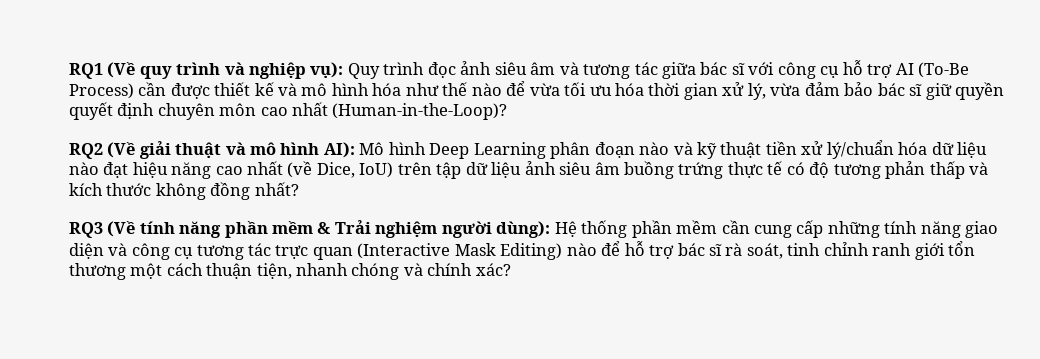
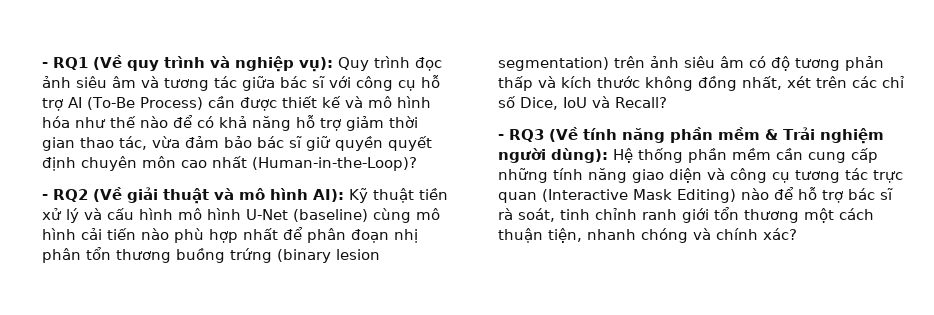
- RQ1 (Về quy trình và nghiệp vụ): Quy trình đọc ảnh siêu âm và tương tác giữa bác sĩ với công cụ hỗ trợ AI (To-Be Process) cần được thiết kế và mô hình hóa như thế nào để vừa tối ưu hóa thời gian xử lý, vừa đảm bảo bác sĩ giữ quyền quyết định chuyên môn cao nhất (Human-in-the-Loop)?
+ - RQ1 (Về quy trình và nghiệp vụ): Quy trình đọc ảnh siêu âm và tương tác giữa bác sĩ với công cụ hỗ trợ AI (To-Be Process) cần được thiết kế và mô hình hóa như thế nào để có khả năng hỗ trợ giảm thời gian thao tác, vừa đảm bảo bác sĩ giữ quyền quyết định chuyên môn cao nhất (Human-in-the-Loop)?
- RQ2 (Về giải thuật và mô hình AI):
+ - RQ2 (Về giải thuật và mô hình AI):
- Mô hình Deep Learning phân đoạn nào và kỹ thuật tiền xử lý/chuẩn hóa dữ liệu nào đạt hiệu năng cao nhất (về Dice, IoU) trên tập dữ liệu ảnh siêu âm buồng trứng thực tế có độ tương phản thấp và kích thước không đồng nhất?
- RQ3 (Về tính năng phần mềm & Trải nghiệm người dùng):
+ Kỹ thuật tiền xử lý và cấu hình mô hình U-Net (baseline) cùng mô hình cải tiến nào phù hợp nhất để phân đoạn nhị phân tổn thương buồng trứng (binary lesion segmentation) trên ảnh siêu âm có độ tương phản thấp và kích thước không đồng nhất, xét trên các chỉ số Dice, IoU và Recall?
+ - RQ3 (Về tính năng phần mềm & Trải nghiệm người dùng):

